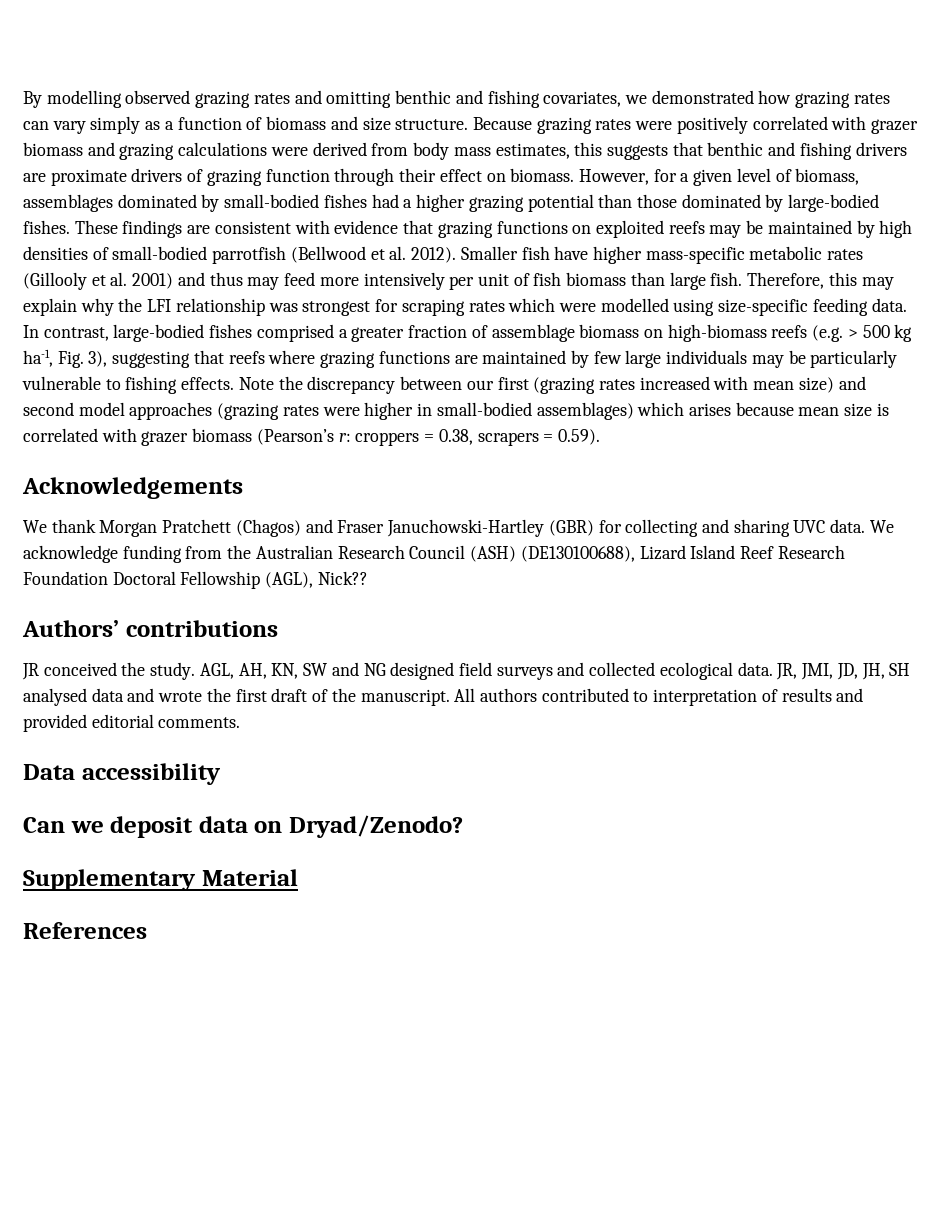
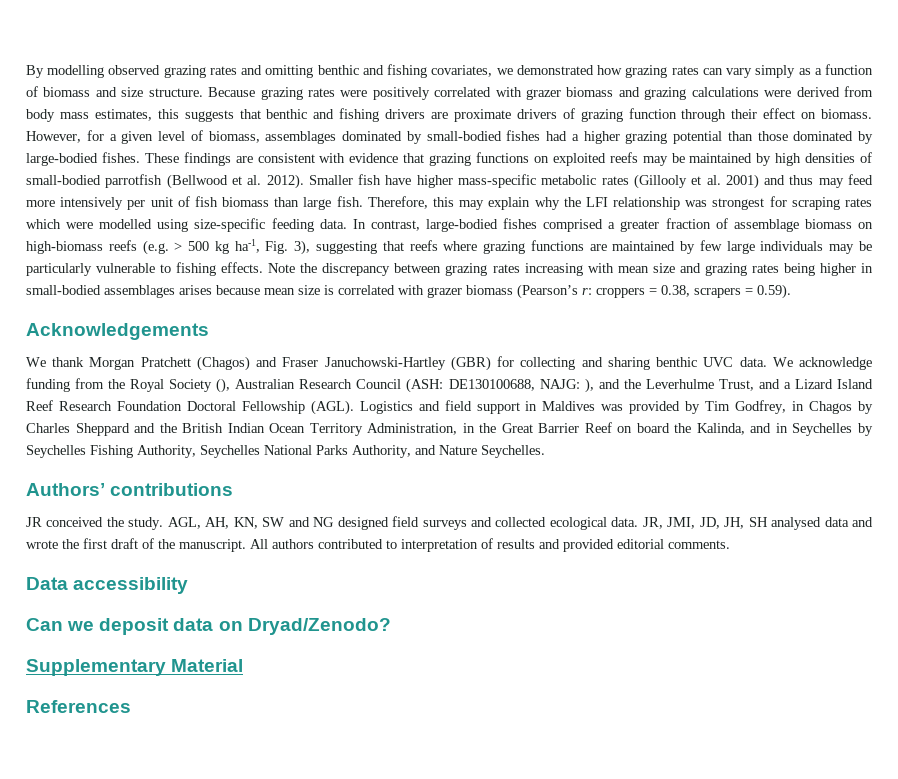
- Note the discrepancy between our first (grazing rates increased with mean size) and second model approaches (grazing rates were higher in small-bodied assemblages) which arises because mean size is correlated with grazer biomass (Pearson’s r: croppers = 0.38, scrapers = 0.59).
+ Note the discrepancy between grazing rates increasing with mean size and grazing rates being higher in small-bodied assemblages arises because mean size is correlated with grazer biomass (Pearson’s r: croppers = 0.38, scrapers = 0.59).
- We thank Morgan Pratchett (Chagos) and Fraser Januchowski-Hartley (GBR) for collecting and sharing UVC data.
+ We thank Morgan Pratchett (Chagos) and Fraser Januchowski-Hartley (GBR) for collecting and sharing benthic UVC data.
- We acknowledge funding from the Australian Research Council (ASH) (DE130100688), Lizard Island Reef Research Foundation Doctoral Fellowship (AGL), Nick??
+ We acknowledge funding from the Royal Society (), Australian Research Council (ASH: DE130100688, NAJG: ), and the Leverhulme Trust, and a Lizard Island Reef Research Foundation Doctoral Fellowship (AGL). Logistics and field support in Maldives was provided by Tim Godfrey, in Chagos by Charles Sheppard and the British Indian Ocean Territory Administration, in the Great Barrier Reef on board the Kalinda, and in Seychelles by Seychelles Fishing Authority, Seychelles National Parks Authority, and Nature Seychelles.

